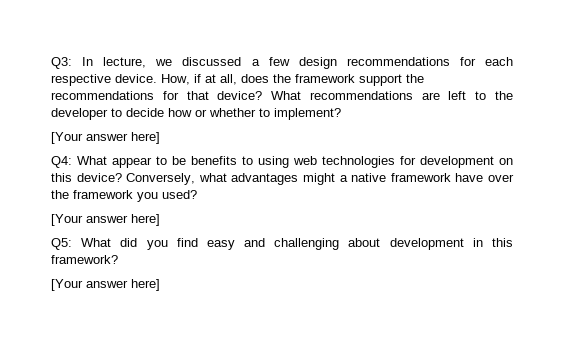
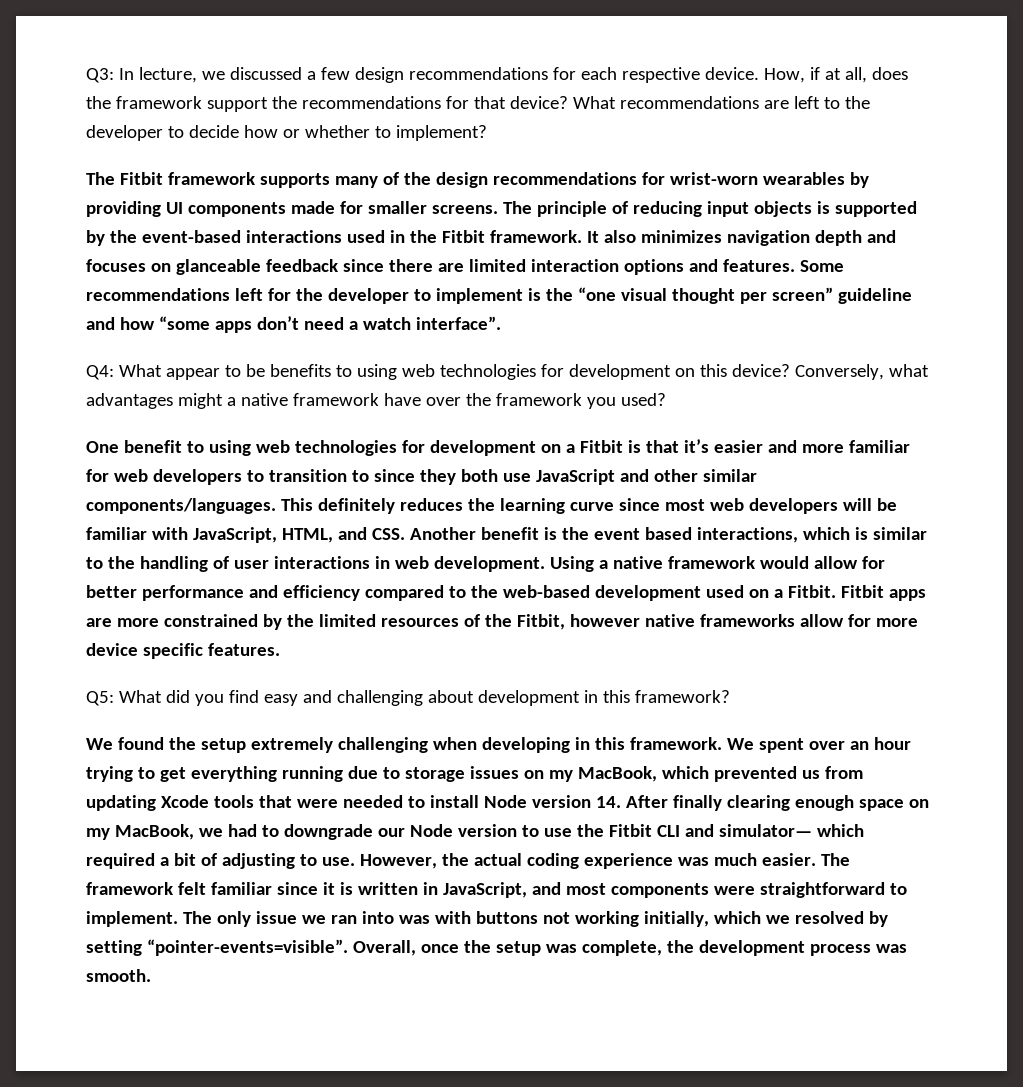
  What recommendations are left to the developer to decide how or whether to implement?
- [Your answer here]
+ The Fitbit framework supports many of the design recommendations for wrist-worn wearables by providing UI components made for smaller screens. The principle of reducing input objects is supported by the event-based interactions used in the Fitbit framework. It also minimizes navigation depth and focuses on glanceable feedback since there are limited interaction options and features. Some recommendations left for the developer to implement is the “one visual thought per screen” guideline and how “some apps don’t need a watch interface”.
  Conversely, what advantages might a native framework have over the framework you used?
- [Your answer here]
+ One benefit to using web technologies for development on a Fitbit is that it’s easier and more familiar for web developers to transition to since they both use JavaScript and other similar components/languages. This definitely reduces the learning curve since most web developers will be familiar with JavaScript, HTML, and CSS. Another benefit is the event based interactions, which is similar to the handling of user interactions in web development. Using a native framework would allow for better performance and efficiency compared to the web-based development used on a Fitbit. Fitbit apps are more constrained by the limited resources of the Fitbit, however native frameworks allow for more device specific features.
  Q5: What did you find easy and challenging about development in this framework?
- [Your answer here]
+ We found the setup extremely challenging when developing in this framework. We spent over an hour trying to get everything running due to storage issues on my MacBook, which prevented us from updating Xcode tools that were needed to install Node version 14. After finally clearing enough space on my MacBook, we had to downgrade our Node version to use the Fitbit CLI and simulator— which required a bit of adjusting to use. However, the actual coding experience was much easier. The framework felt familiar since it is written in JavaScript, and most components were straightforward to implement. The only issue we ran into was with buttons not working initially, which we resolved by setting “pointer-events=visible”. Overall, once the setup was complete, the development process was smooth.

